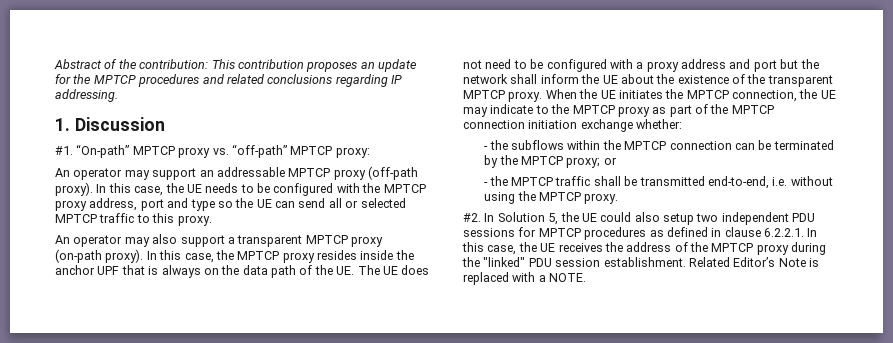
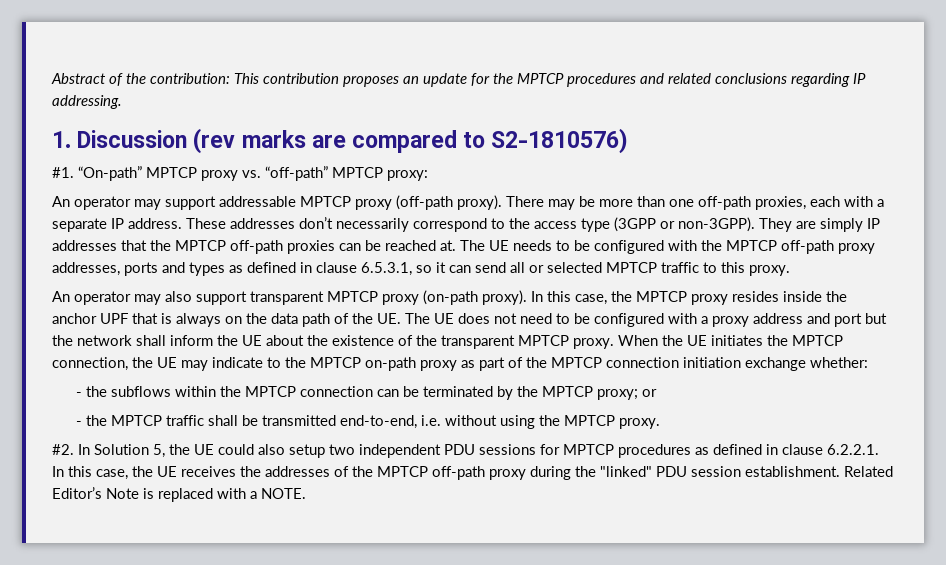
- 1. Discussion
+ 1. Discussion (rev marks are compared to S2-1810576)
- An operator may support an addressable MPTCP proxy (off-path proxy).
+ An operator may support addressable MPTCP proxy (off-path proxy).
- In this case, the UE needs to be configured with the MPTCP proxy address, port and type so the UE can send all or selected MPTCP traffic to this proxy.
+ There may be more than one off-path proxies, each with a separate IP address. These addresses don’t necessarily correspond to the access type (3GPP or non-3GPP). They are simply IP addresses that the MPTCP off-path proxies can be reached at. The UE needs to be configured with the MPTCP off-path proxy addresses, ports and types as defined in clause 6.5.3.1, so it can send all or selected MPTCP traffic to this proxy.
- An operator may also support a transparent MPTCP proxy (on-path proxy).
+ An operator may also support transparent MPTCP proxy (on-path proxy).
- When the UE initiates the MPTCP connection, the UE may indicate to the MPTCP proxy as part of the MPTCP connection initiation exchange whether:
+ When the UE initiates the MPTCP connection, the UE may indicate to the MPTCP on-path proxy as part of the MPTCP connection initiation exchange whether:
- In Solution 5, the UE could also setup two independent PDU sessions for MPTCP procedures as defined in clause 6.2.2.1. In this case, the UE receives the address of the MPTCP proxy during the "linked" PDU session establishment.
+ In Solution 5, the UE could also setup two independent PDU sessions for MPTCP procedures as defined in clause 6.2.2.1. In this case, the UE receives the addresses of the MPTCP off-path proxy during the "linked" PDU session establishment.

